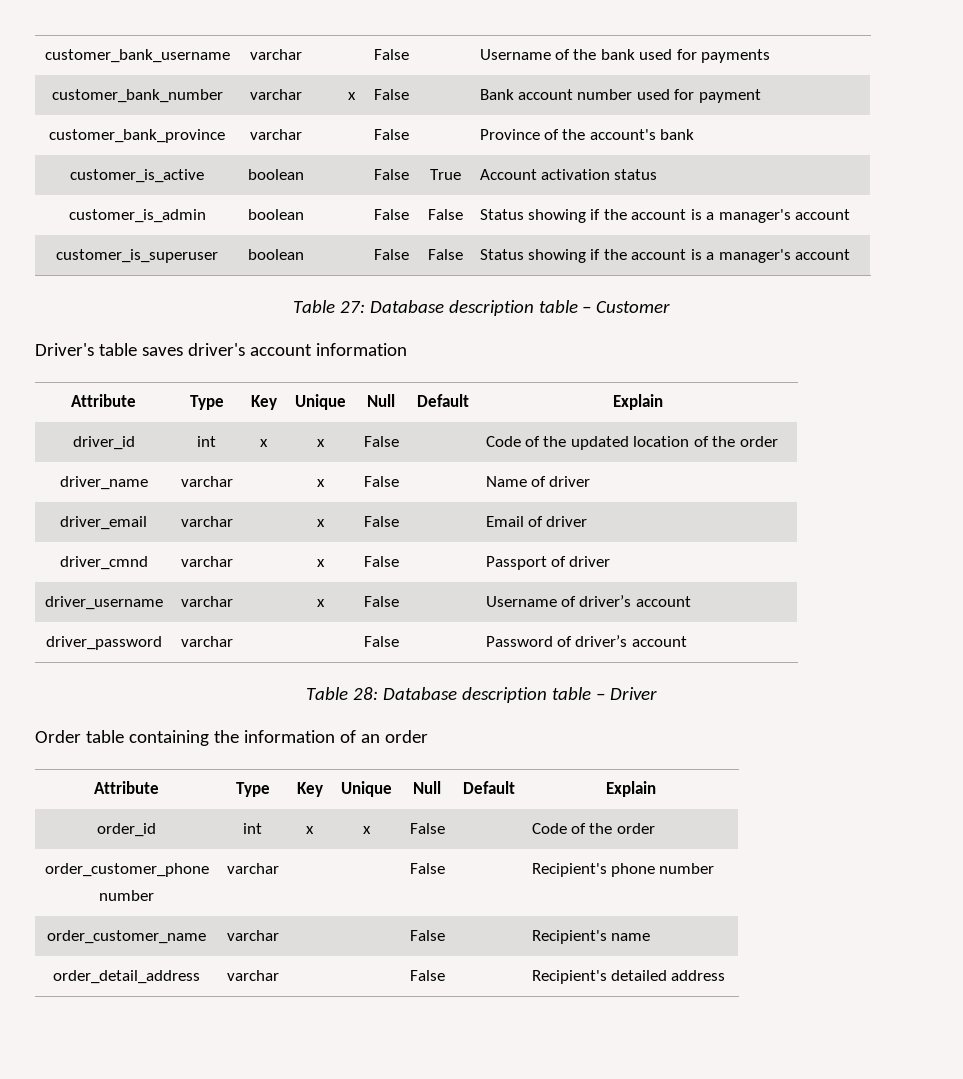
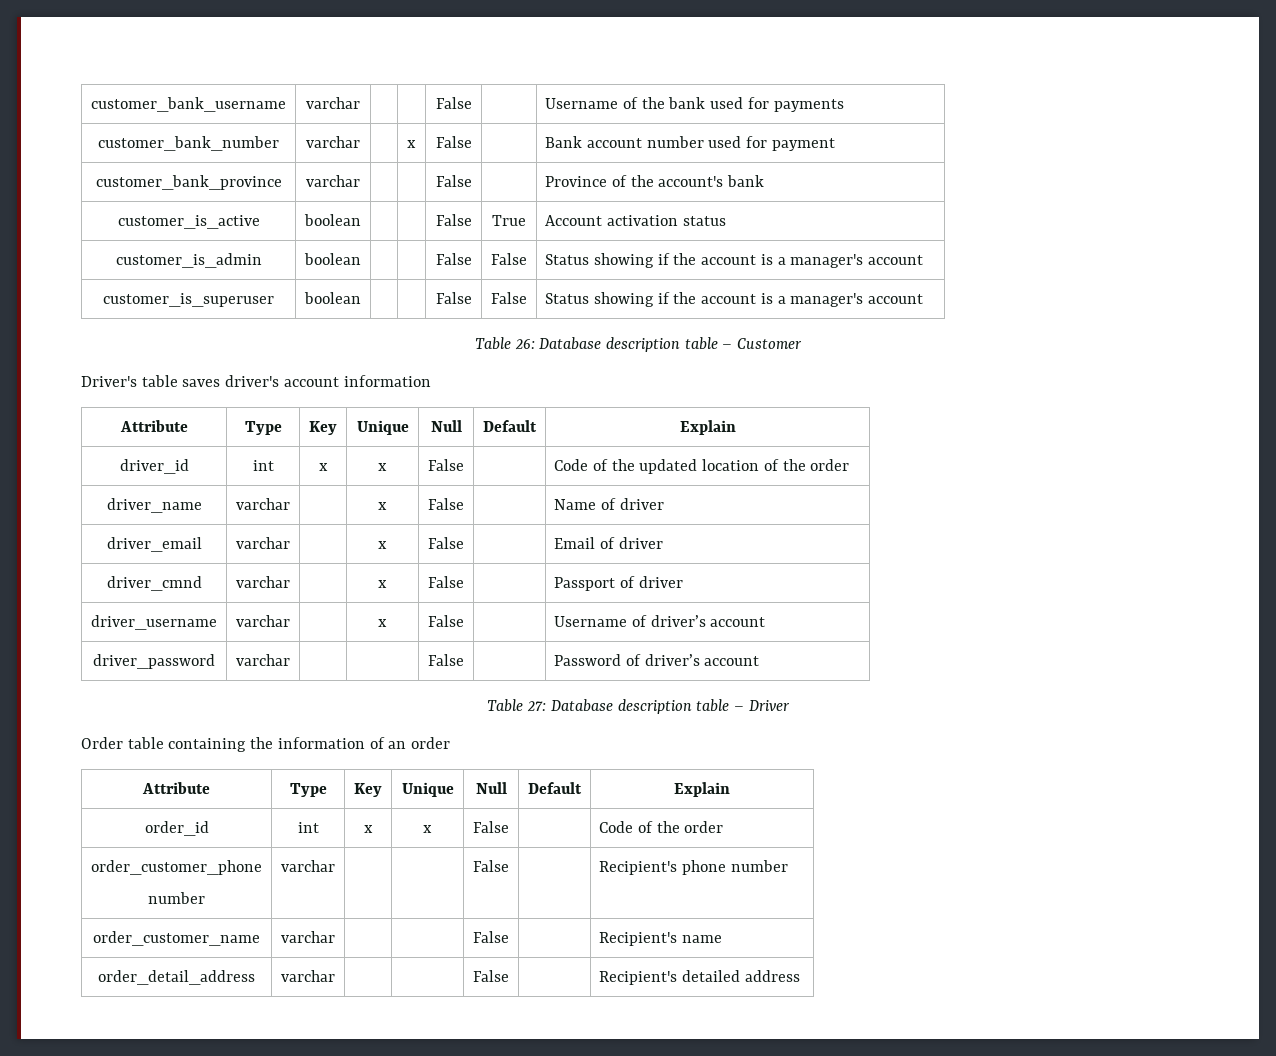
- Table 27: Database description table – Customer
+ Table 26: Database description table – Customer
- Table 28: Database description table – Driver
+ Table 27: Database description table – Driver

